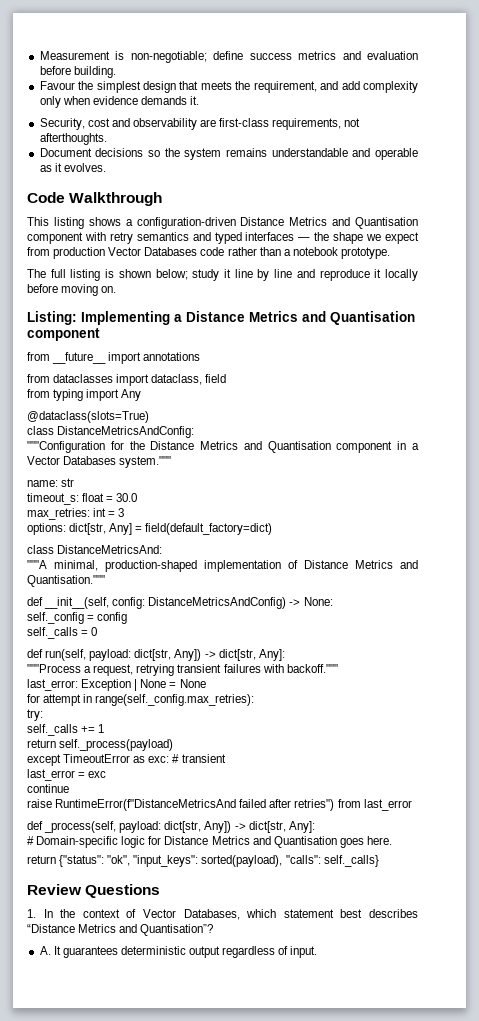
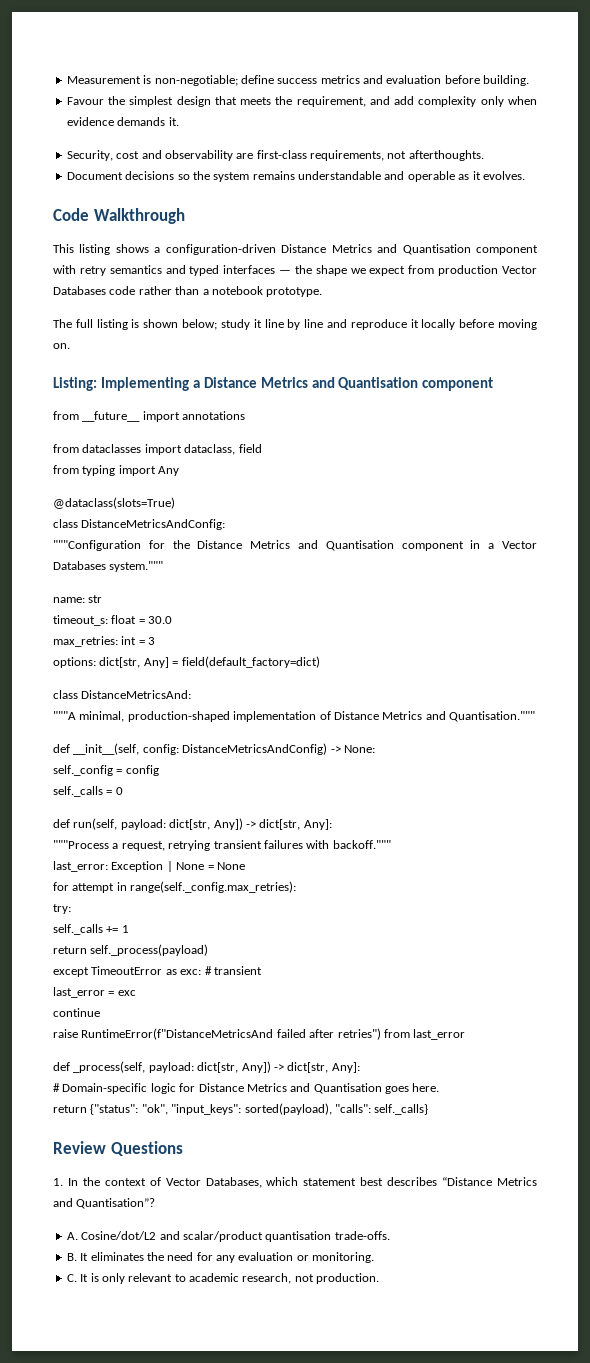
- A. It guarantees deterministic output regardless of input.
+ A. Cosine/dot/L2 and scalar/product quantisation trade-offs.
+ B. It eliminates the need for any evaluation or monitoring.
+ C. It is only relevant to academic research, not production.

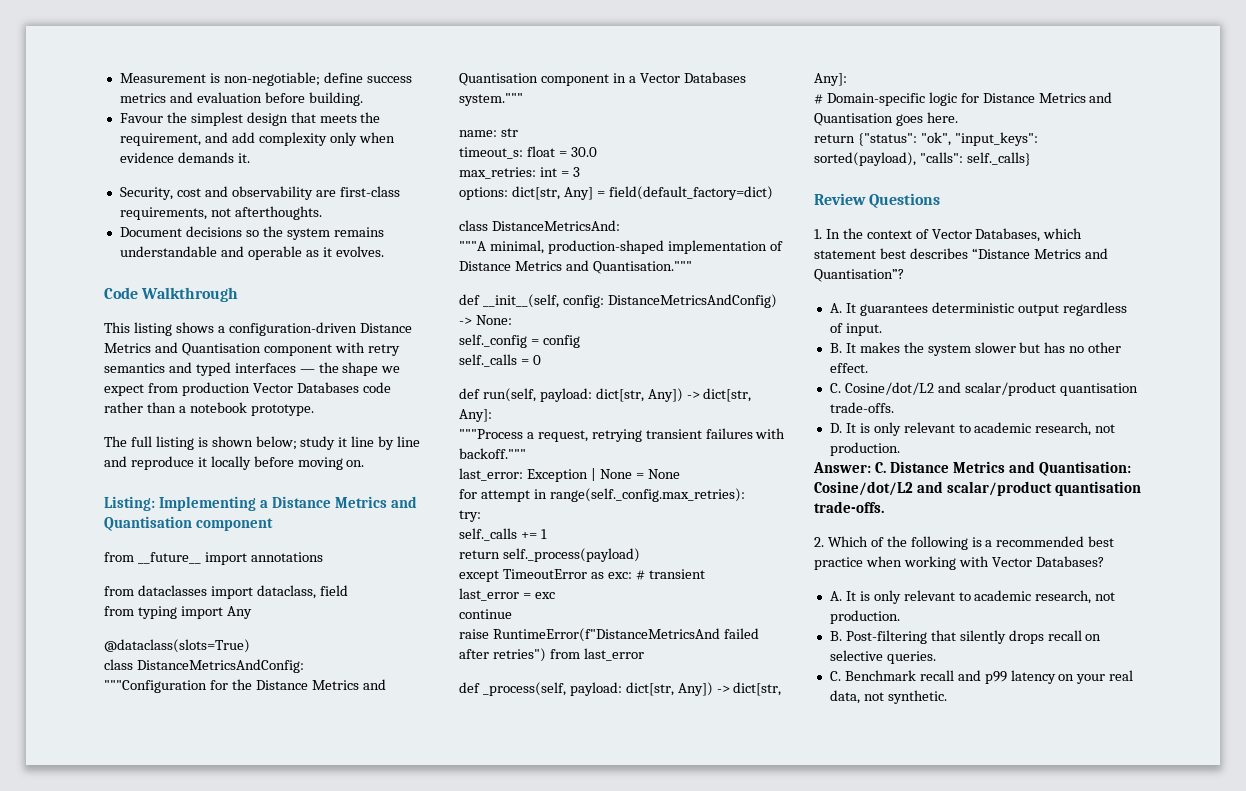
- A. Cosine/dot/L2 and scalar/product quantisation trade-offs.
- B. It eliminates the need for any evaluation or monitoring.
- C. It is only relevant to academic research, not production.
+ A. It guarantees deterministic output regardless of input.
+ B. It makes the system slower but has no other effect.
+ C. Cosine/dot/L2 and scalar/product quantisation trade-offs.
+ D. It is only relevant to academic research, not production.
+ Answer: C. Distance Metrics and Quantisation: Cosine/dot/L2 and scalar/product quantisation trade-offs.
+ 2. Which of the following is a recommended best practice when working with Vector Databases?
+ A. It is only relevant to academic research, not production.
+ B. Post-filtering that silently drops recall on selective queries.
+ C. Benchmark recall and p99 latency on your real data, not synthetic.

